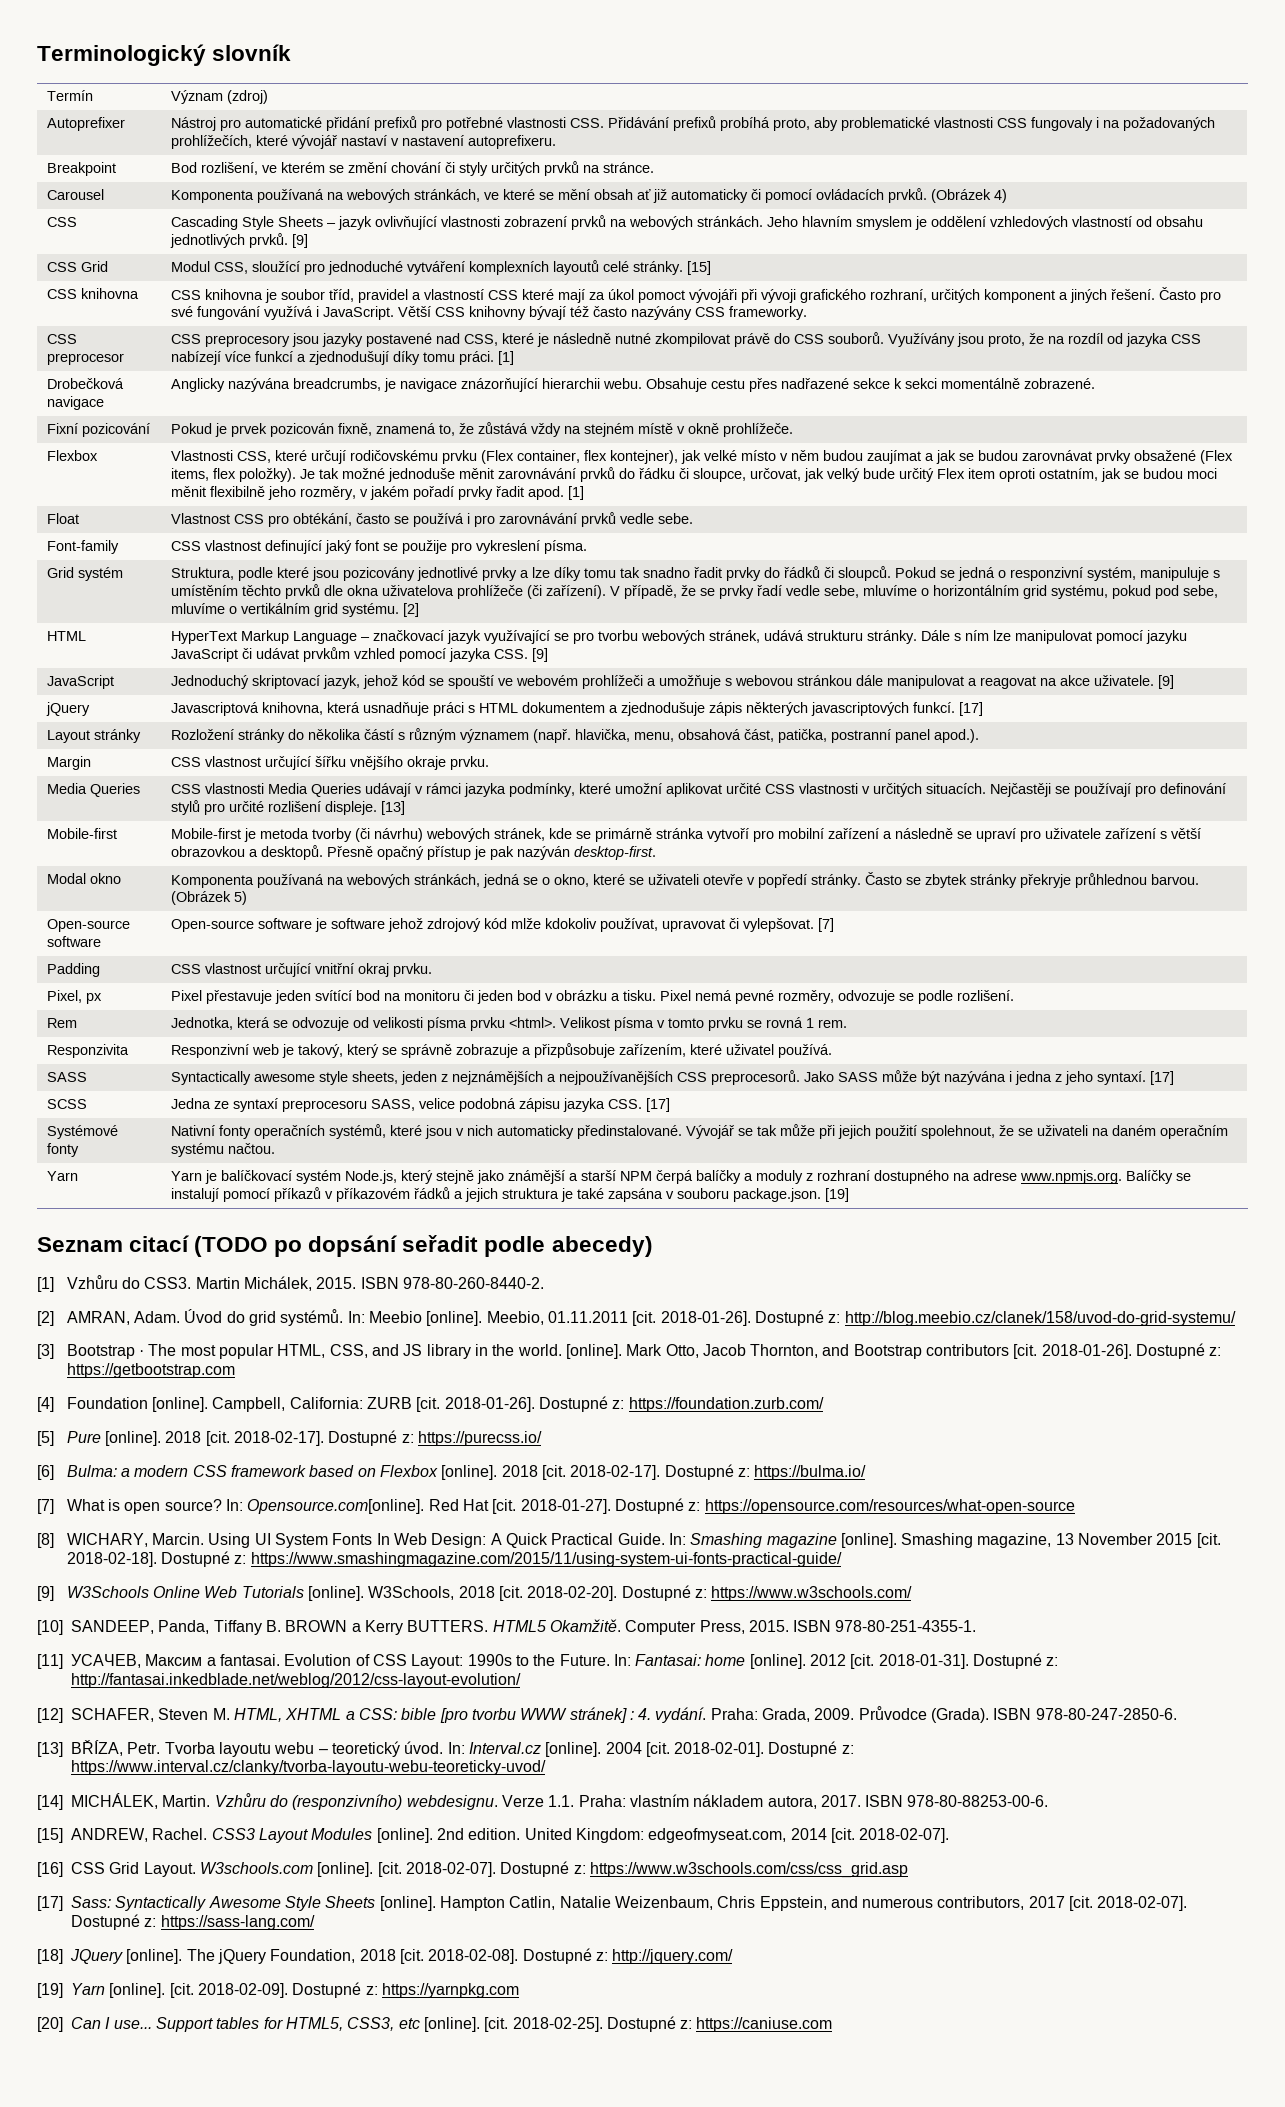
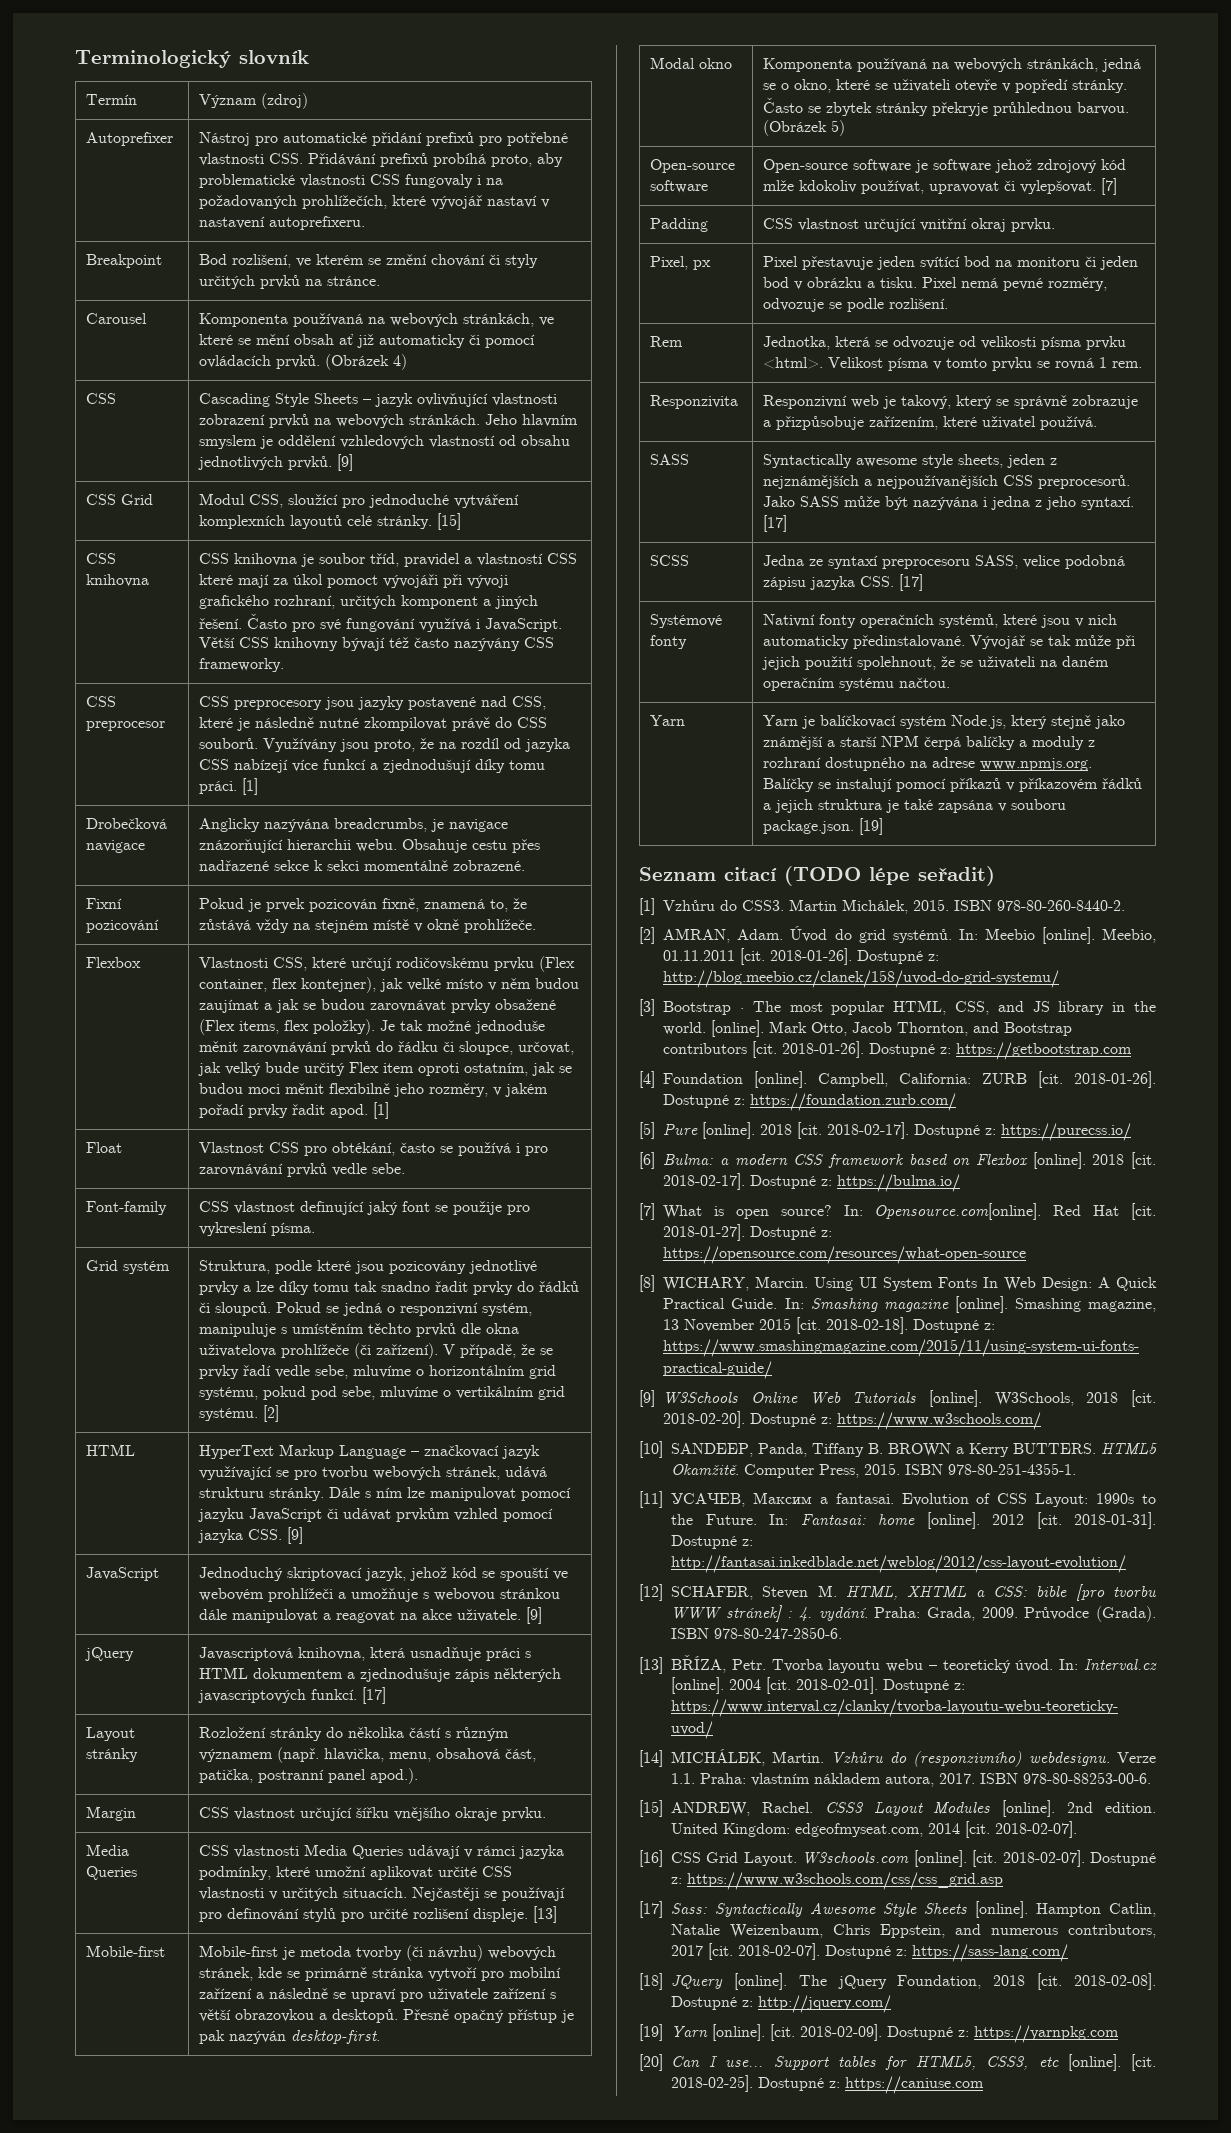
- Seznam citací (TODO po dopsání seřadit podle abecedy)
+ Seznam citací (TODO lépe seřadit)

